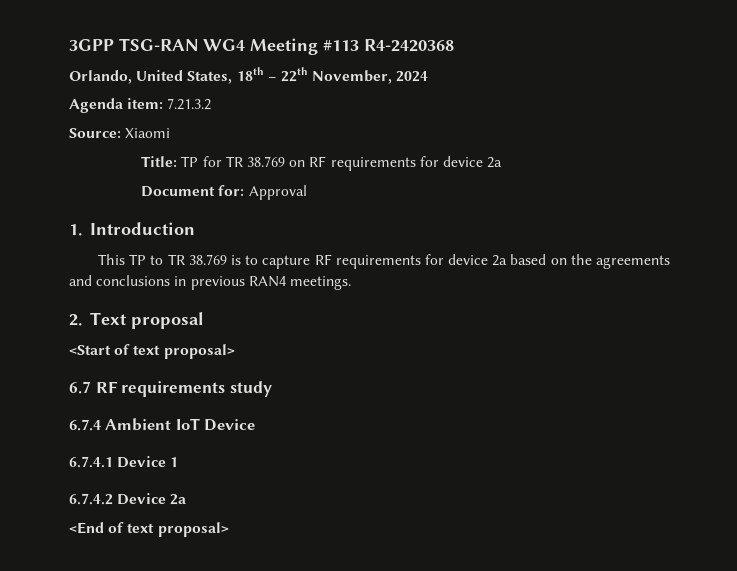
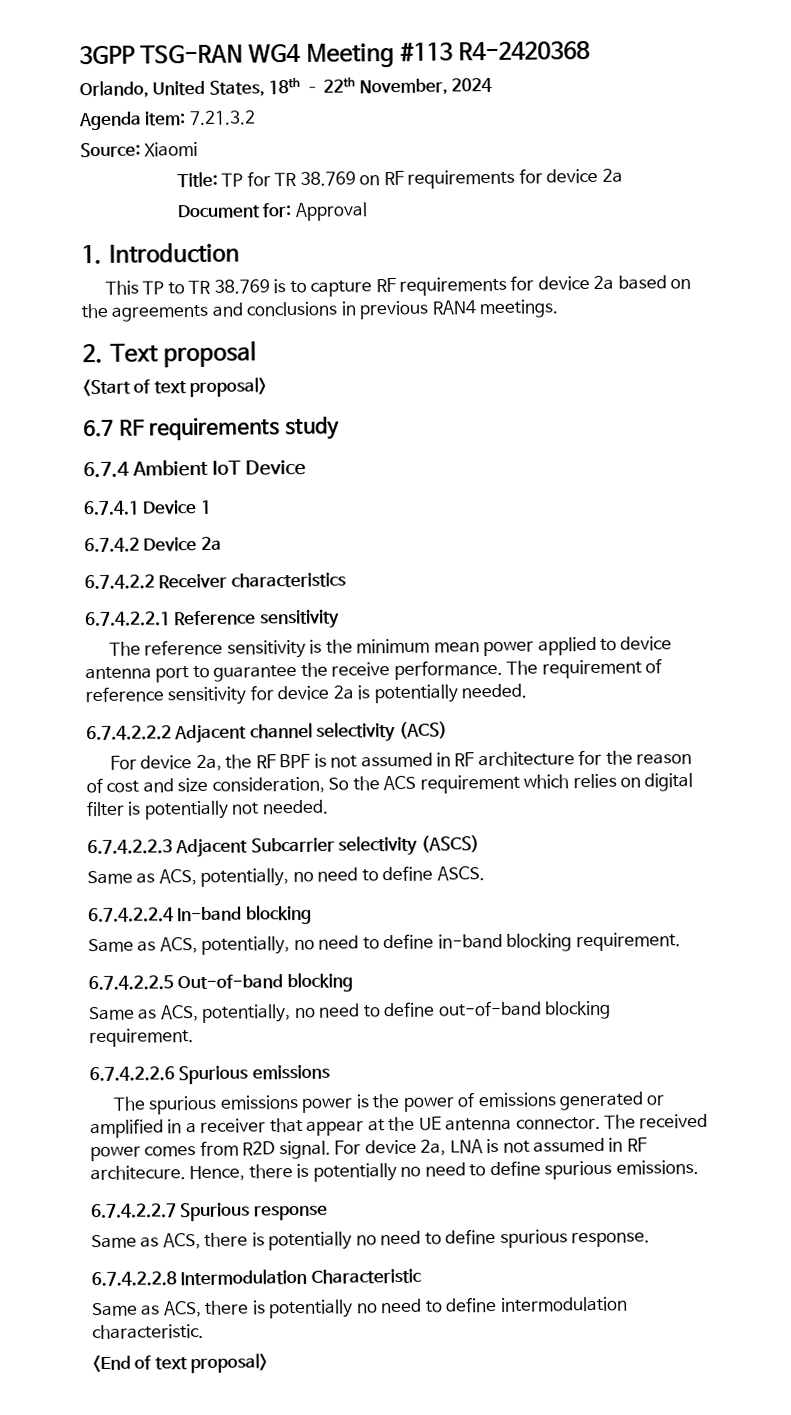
+ 6.7.4.2.2 Receiver characteristics
+ 6.7.4.2.2.1 Reference sensitivity
+ The reference sensitivity is the minimum mean power applied to device antenna port to guarantee the receive performance. The requirement of reference sensitivity for device 2a is potentially needed.
+ 6.7.4.2.2.2 Adjacent channel selectivity (ACS)
+ For device 2a, the RF BPF is not assumed in RF architecture for the reason of cost and size consideration, So the ACS requirement which relies on digital filter is potentially not needed.
+ 6.7.4.2.2.3 Adjacent Subcarrier selectivity (ASCS)
+ Same as ACS, potentially, no need to define ASCS.
+ 6.7.4.2.2.4 In-band blocking
+ Same as ACS, potentially, no need to define in-band blocking requirement.
+ 6.7.4.2.2.5 Out-of-band blocking
+ Same as ACS, potentially, no need to define out-of-band blocking requirement.
+ 6.7.4.2.2.6 Spurious emissions
+ The spurious emissions power is the power of emissions generated or amplified in a receiver that appear at the UE antenna connector. The received power comes from R2D signal. For device 2a, LNA is not assumed in RF architecure. Hence, there is potentially no need to define spurious emissions.
+ 6.7.4.2.2.7 Spurious response
+ Same as ACS, there is potentially no need to define spurious response.
+ 6.7.4.2.2.8 Intermodulation Characteristic
+ Same as ACS, there is potentially no need to define intermodulation characteristic.

